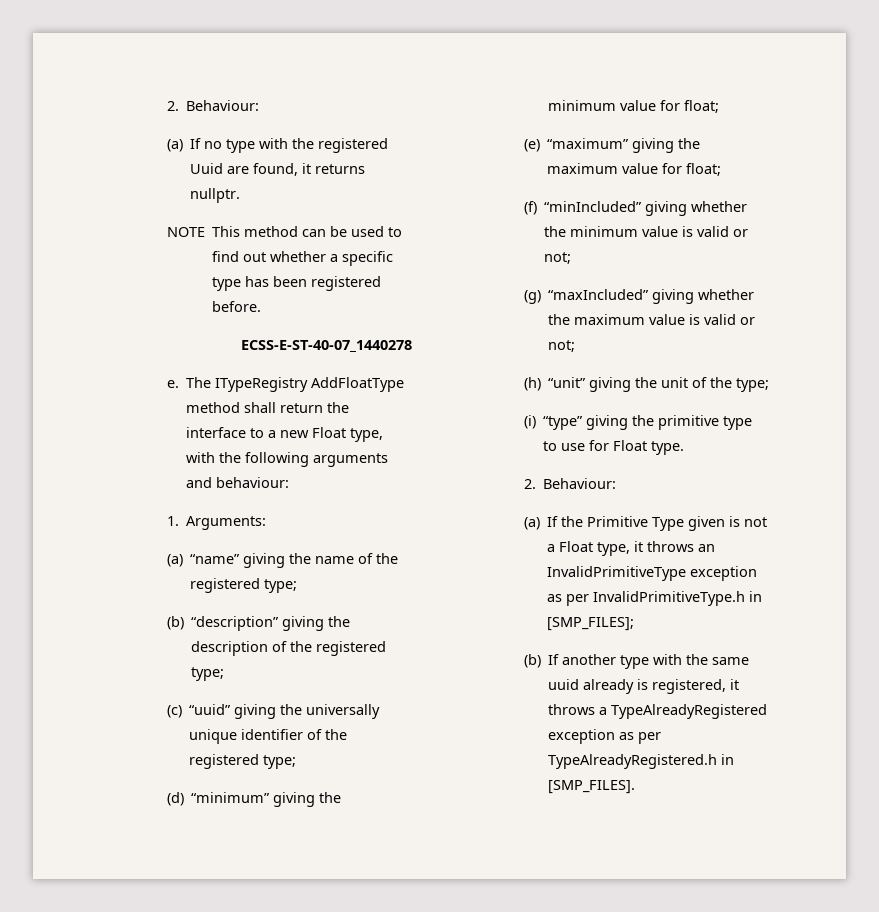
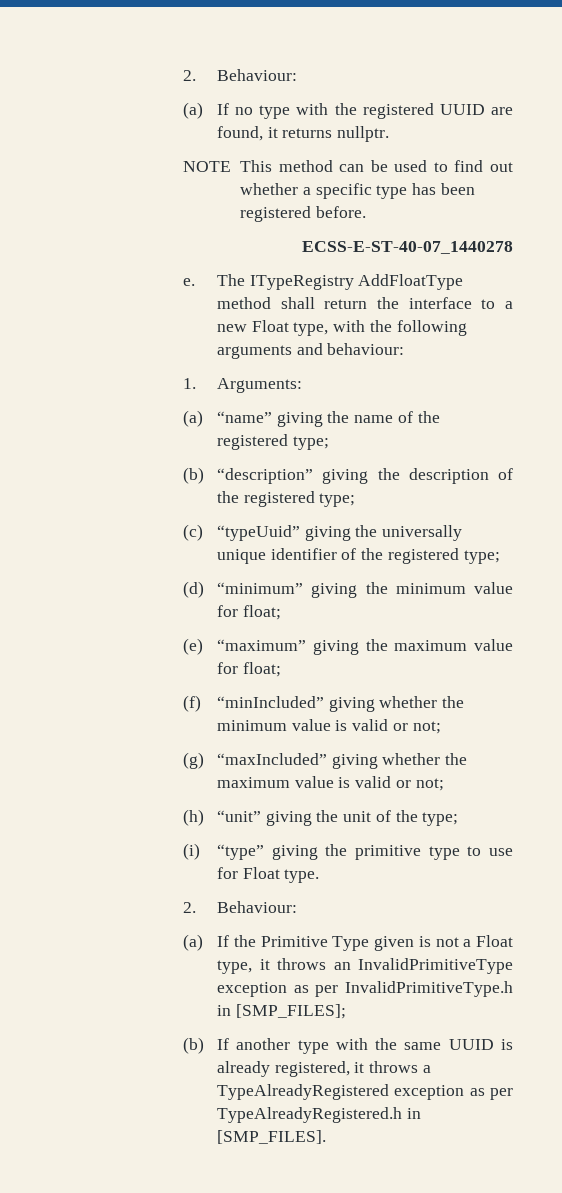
- (a) If no type with the registered Uuid are found, it returns nullptr.
+ (a) If no type with the registered UUID are found, it returns nullptr.
- (c) “uuid” giving the universally unique identifier of the registered type;
+ (c) “typeUuid” giving the universally unique identifier of the registered type;
- (b) If another type with the same uuid already is registered, it throws a TypeAlreadyRegistered exception as per TypeAlreadyRegistered.h in [SMP_FILES].
+ (b) If another type with the same UUID is already registered, it throws a TypeAlreadyRegistered exception as per TypeAlreadyRegistered.h in [SMP_FILES].

